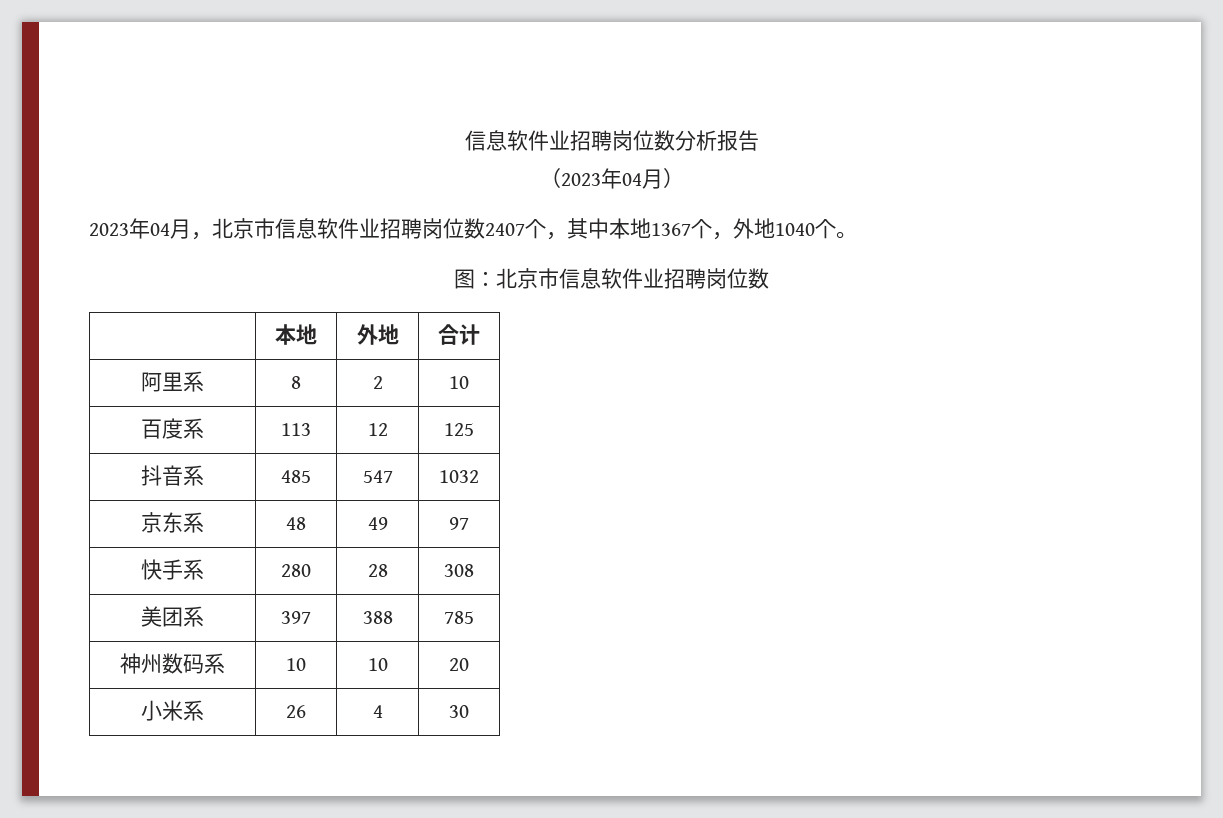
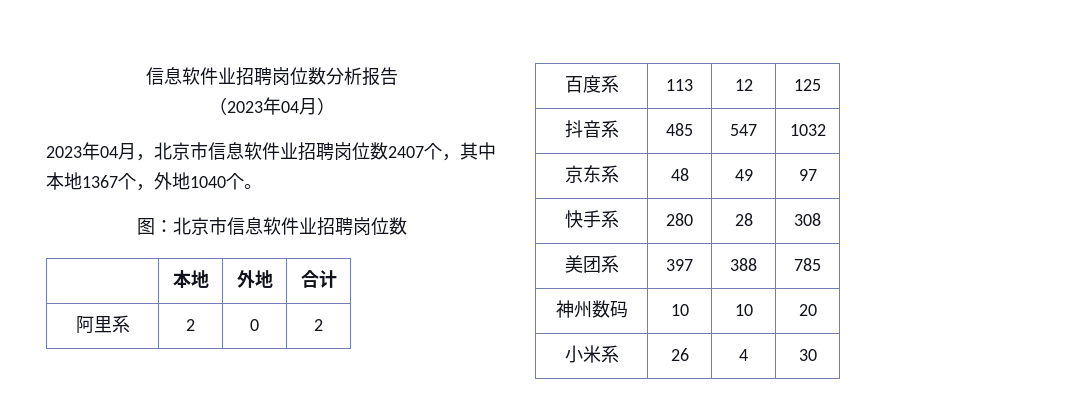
- 阿里系 | 8 | 2 | 10
+ 阿里系 | 2 | 0 | 2
- 神州数码系 | 10 | 10 | 20
+ 神州数码 | 10 | 10 | 20

